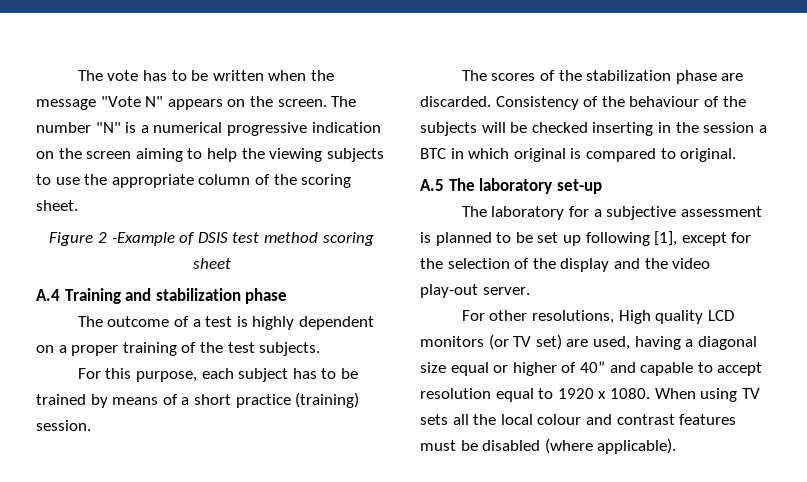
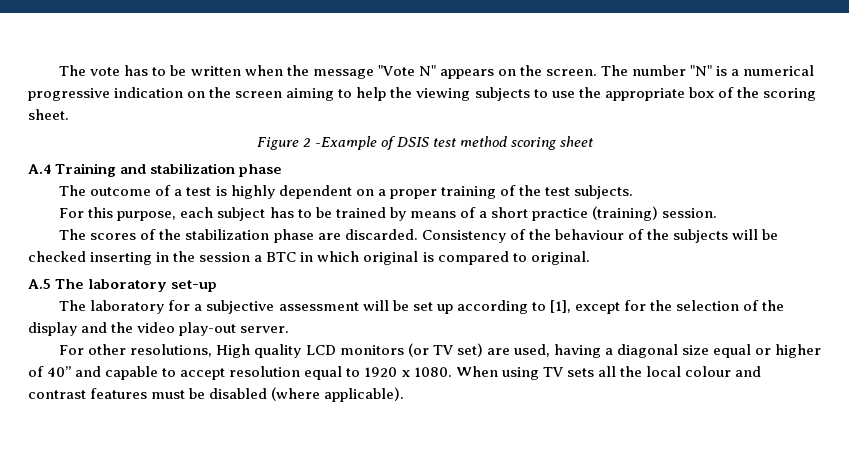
- The number "N" is a numerical progressive indication on the screen aiming to help the viewing subjects to use the appropriate column of the scoring sheet.
+ The number "N" is a numerical progressive indication on the screen aiming to help the viewing subjects to use the appropriate box of the scoring sheet.
- The laboratory for a subjective assessment is planned to be set up following [1], except for the selection of the display and the video play-out server.
+ The laboratory for a subjective assessment will be set up according to [1], except for the selection of the display and the video play-out server.

